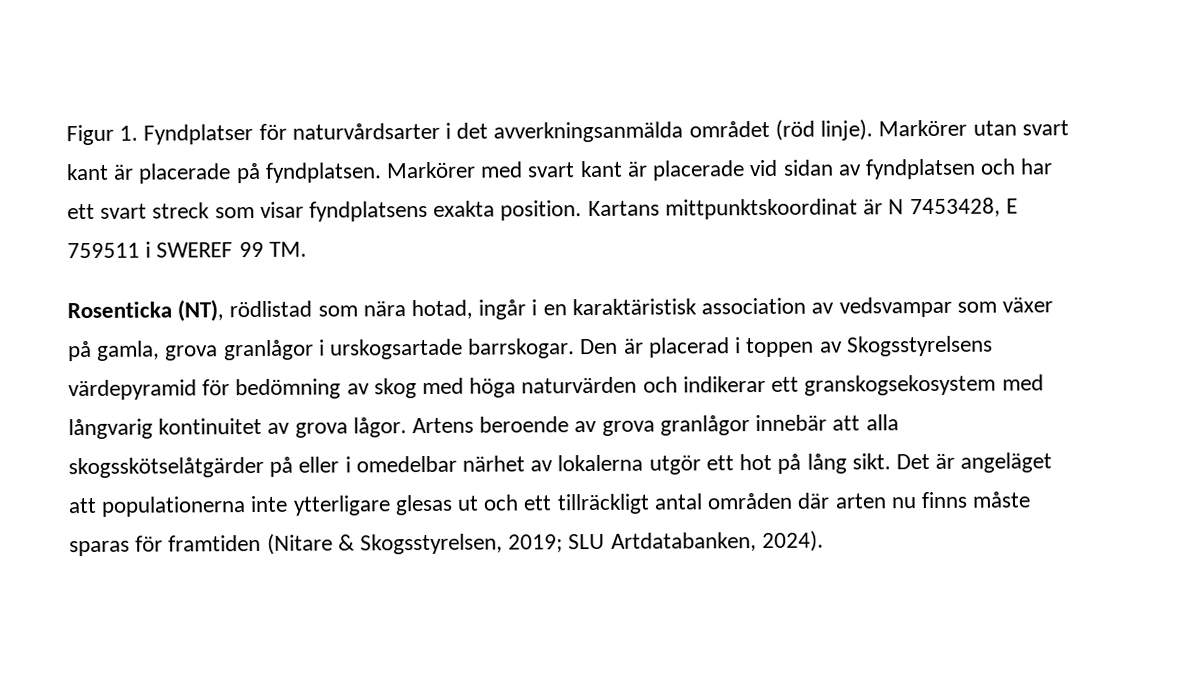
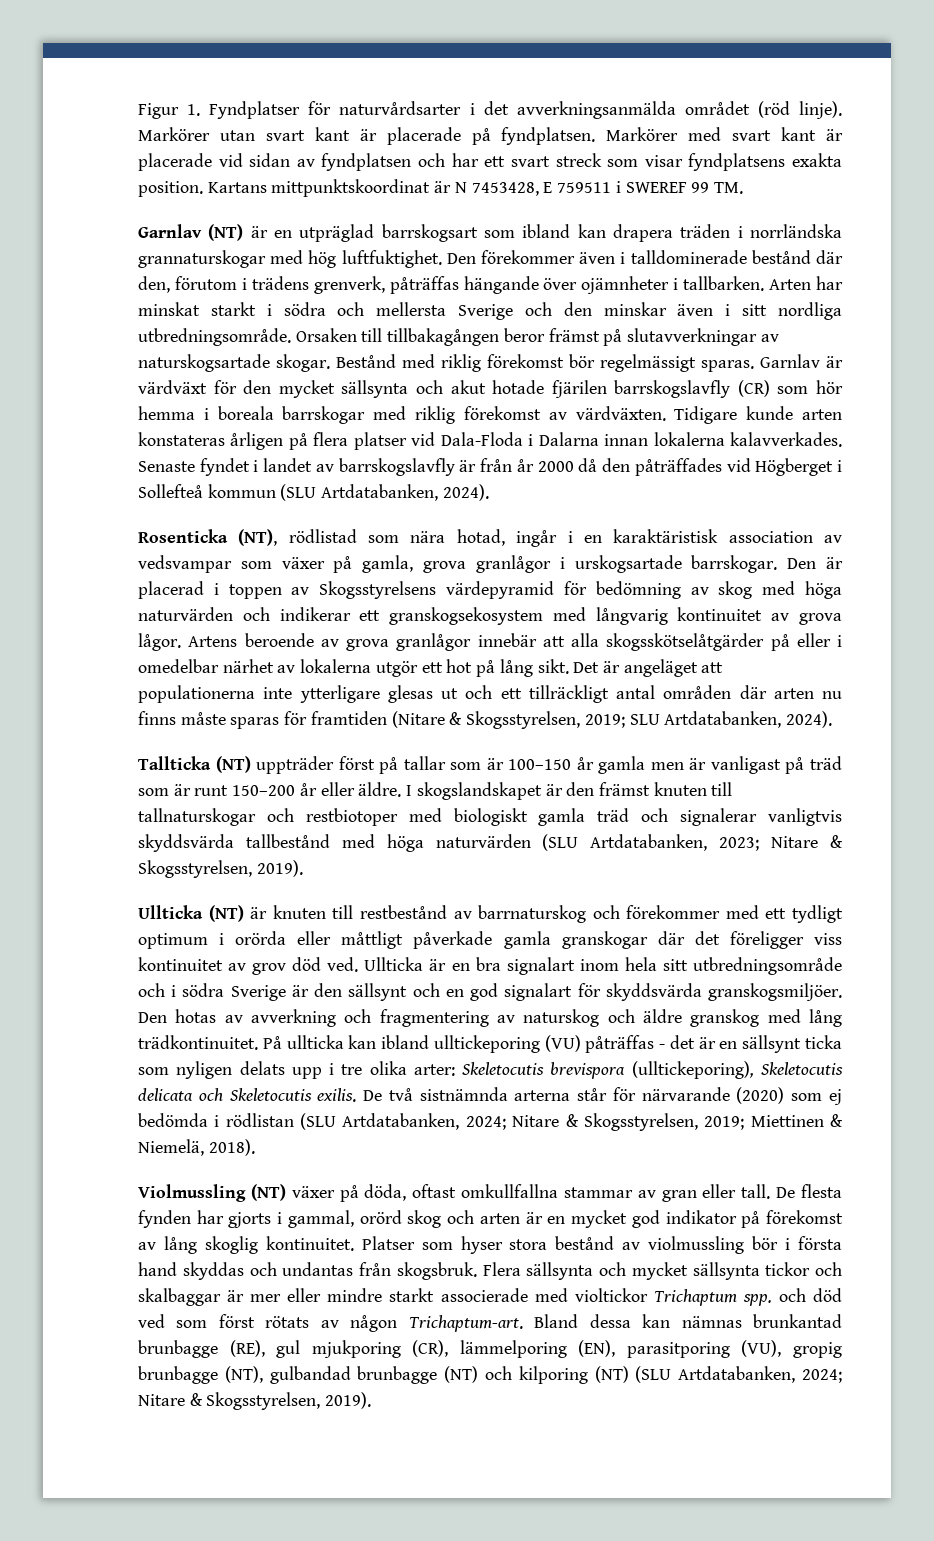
+ Garnlav (NT) är en utpräglad barrskogsart som ibland kan drapera träden i norrländska grannaturskogar med hög luftfuktighet. Den förekommer även i talldominerade bestånd där den, förutom i trädens grenverk, påträffas hängande över ojämnheter i tallbarken. Arten har minskat starkt i södra och mellersta Sverige och den minskar även i sitt nordliga utbredningsområde. Orsaken till tillbakagången beror främst på slutavverkningar av naturskogsartade skogar. Bestånd med riklig förekomst bör regelmässigt sparas. Garnlav är värdväxt för den mycket sällsynta och akut hotade fjärilen barrskogslavfly (CR) som hör hemma i boreala barrskogar med riklig förekomst av värdväxten. Tidigare kunde arten konstateras årligen på flera platser vid Dala-Floda i Dalarna innan lokalerna kalavverkades. Senaste fyndet i landet av barrskogslavfly är från år 2000 då den påträffades vid Högberget i Sollefteå kommun (SLU Artdatabanken, 2024).
+ Tallticka (NT) uppträder först på tallar som är 100–150 år gamla men är vanligast på träd som är runt 150–200 år eller äldre. I skogslandskapet är den främst knuten till tallnaturskogar och restbiotoper med biologiskt gamla träd och signalerar vanligtvis skyddsvärda tallbestånd med höga naturvärden (SLU Artdatabanken, 2023; Nitare & Skogsstyrelsen, 2019).
+ Ullticka (NT) är knuten till restbestånd av barrnaturskog och förekommer med ett tydligt optimum i orörda eller måttligt påverkade gamla granskogar där det föreligger viss kontinuitet av grov död ved. Ullticka är en bra signalart inom hela sitt utbredningsområde och i södra Sverige är den sällsynt och en god signalart för skyddsvärda granskogsmiljöer. Den hotas av avverkning och fragmentering av naturskog och äldre granskog med lång trädkontinuitet. På ullticka kan ibland ulltickeporing (VU) påträffas - det är en sällsynt ticka som nyligen delats upp i tre olika arter: Skeletocutis brevispora (ulltickeporing), Skeletocutis delicata och Skeletocutis exilis. De två sistnämnda arterna står för närvarande (2020) som ej bedömda i rödlistan (SLU Artdatabanken, 2024; Nitare & Skogsstyrelsen, 2019; Miettinen & Niemelä, 2018).
+ Violmussling (NT) växer på döda, oftast omkullfallna stammar av gran eller tall. De flesta fynden har gjorts i gammal, orörd skog och arten är en mycket god indikator på förekomst av lång skoglig kontinuitet. Platser som hyser stora bestånd av violmussling bör i första hand skyddas och undantas från skogsbruk. Flera sällsynta och mycket sällsynta tickor och skalbaggar är mer eller mindre starkt associerade med violtickor Trichaptum spp. och död ved som först rötats av någon Trichaptum-art. Bland dessa kan nämnas brunkantad brunbagge (RE), gul mjukporing (CR), lämmelporing (EN), parasitporing (VU), gropig brunbagge (NT), gulbandad brunbagge (NT) och kilporing (NT) (SLU Artdatabanken, 2024; Nitare & Skogsstyrelsen, 2019).

